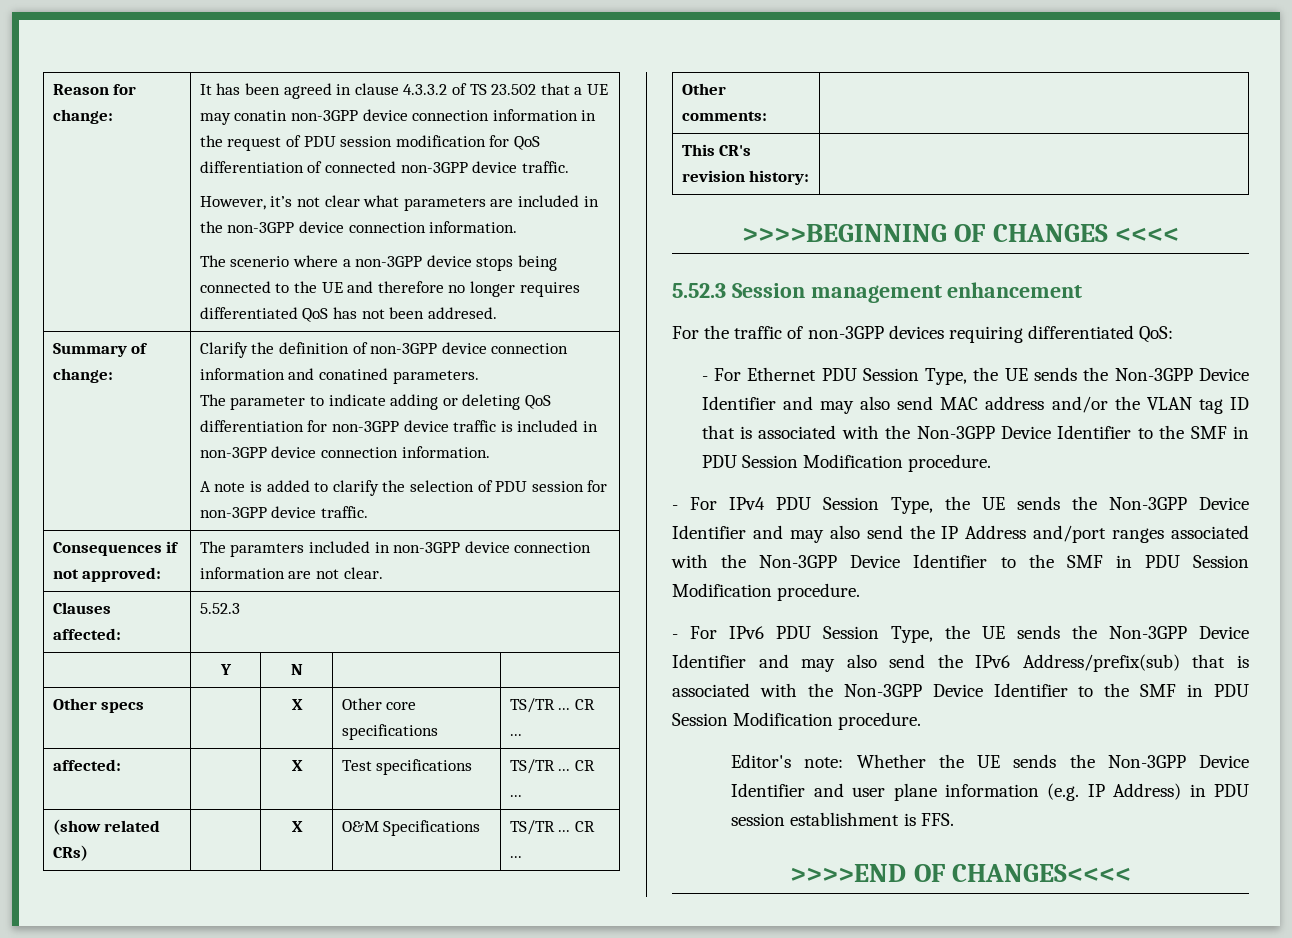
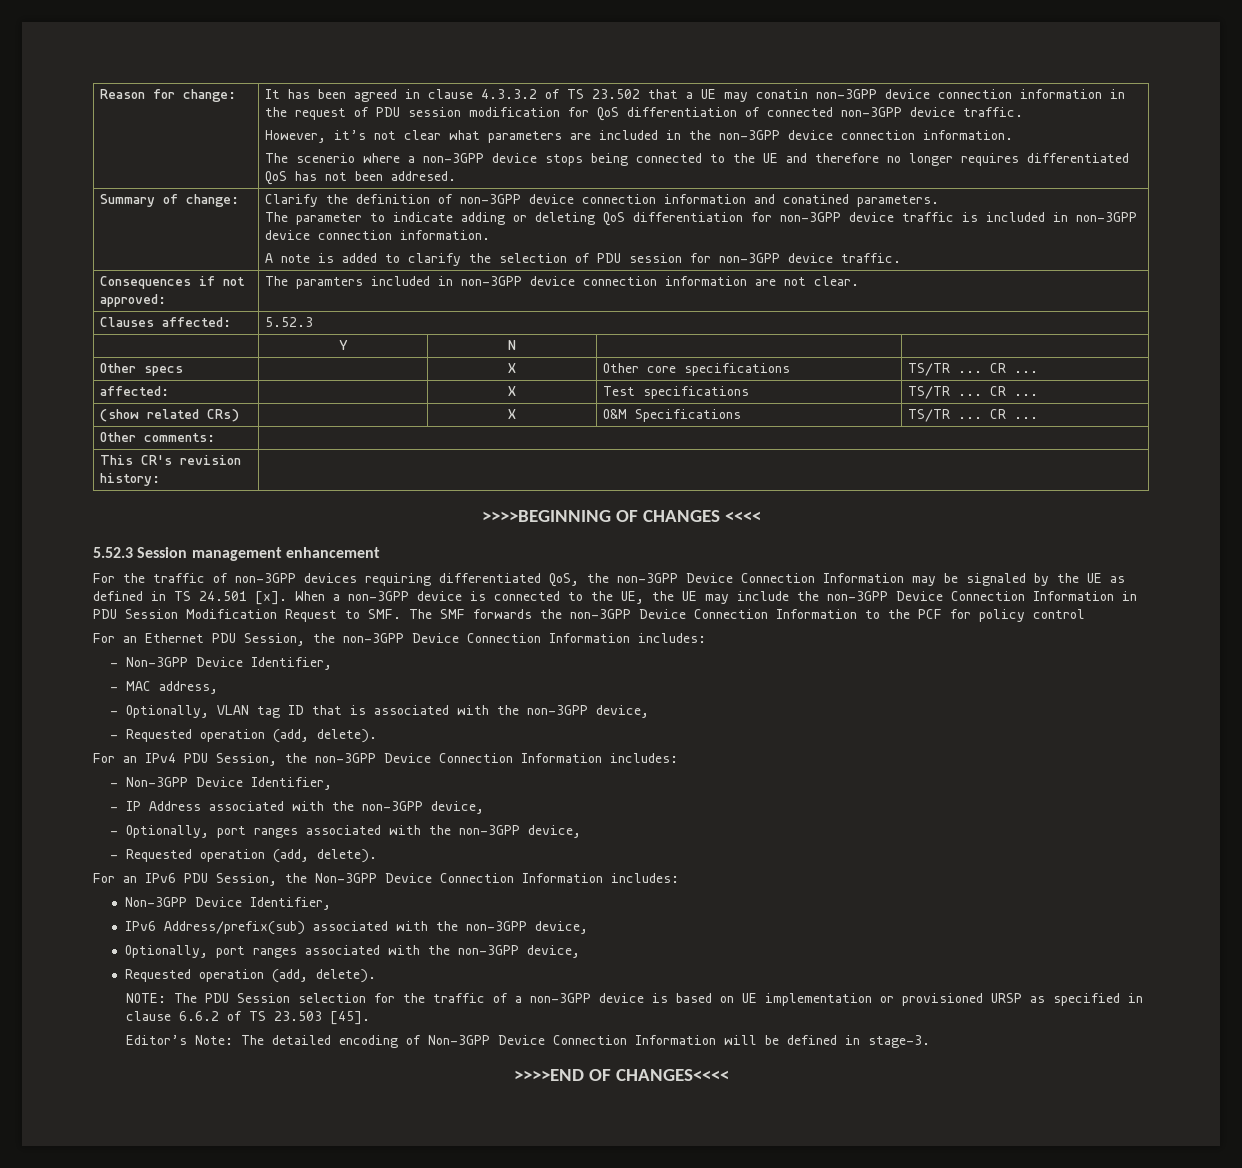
- For the traffic of non-3GPP devices requiring differentiated QoS:
- - For Ethernet PDU Session Type, the UE sends the Non-3GPP Device Identifier and may also send MAC address and/or the VLAN tag ID that is associated with the Non-3GPP Device Identifier to the SMF in PDU Session Modification procedure.
- - For IPv4 PDU Session Type, the UE sends the Non-3GPP Device Identifier and may also send the IP Address and/port ranges associated with the Non-3GPP Device Identifier to the SMF in PDU Session Modification procedure.
- - For IPv6 PDU Session Type, the UE sends the Non-3GPP Device Identifier and may also send the IPv6 Address/prefix(sub) that is associated with the Non-3GPP Device Identifier to the SMF in PDU Session Modification procedure.
- Editor's note: Whether the UE sends the Non-3GPP Device Identifier and user plane information (e.g. IP Address) in PDU session establishment is FFS.
+ For the traffic of non-3GPP devices requiring differentiated QoS, the non-3GPP Device Connection Information may be signaled by the UE as defined in TS 24.501 [x]. When a non-3GPP device is connected to the UE, the UE may include the non-3GPP Device Connection Information in PDU Session Modification Request to SMF. The SMF forwards the non-3GPP Device Connection Information to the PCF for policy control
+ For an Ethernet PDU Session, the non-3GPP Device Connection Information includes:
+ - Non-3GPP Device Identifier,
+ - MAC address,
+ - Optionally, VLAN tag ID that is associated with the non-3GPP device,
+ - Requested operation (add, delete).
+ For an IPv4 PDU Session, the non-3GPP Device Connection Information includes:
+ - Non-3GPP Device Identifier,
+ - IP Address associated with the non-3GPP device,
+ - Optionally, port ranges associated with the non-3GPP device,
+ - Requested operation (add, delete).
+ For an IPv6 PDU Session, the Non-3GPP Device Connection Information includes:
+ Non-3GPP Device Identifier,
+ IPv6 Address/prefix(sub) associated with the non-3GPP device,
+ Optionally, port ranges associated with the non-3GPP device,
+ Requested operation (add, delete).
+ NOTE: The PDU Session selection for the traffic of a non-3GPP device is based on UE implementation or provisioned URSP as specified in clause 6.6.2 of TS 23.503 [45].
+ Editor’s Note: The detailed encoding of Non-3GPP Device Connection Information will be defined in stage-3.

